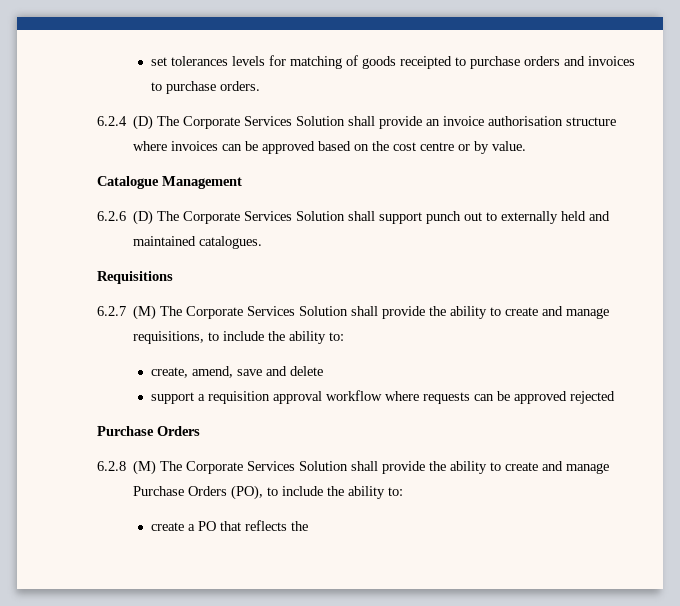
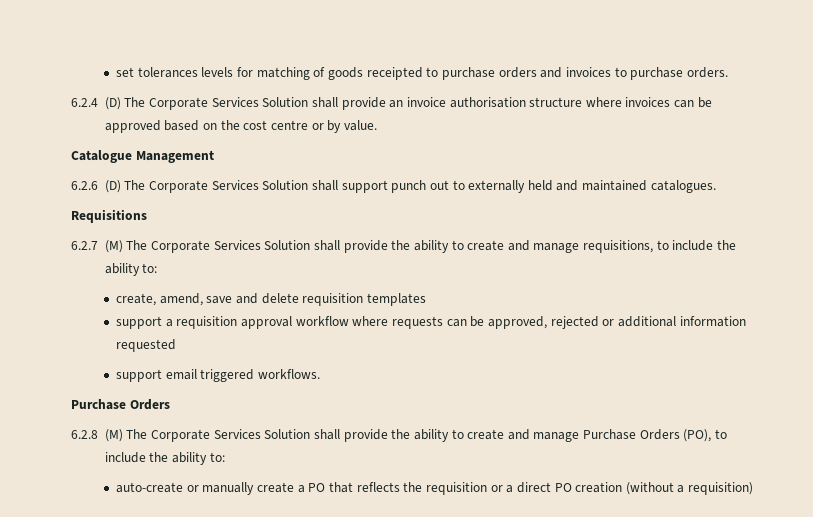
- create, amend, save and delete
+ create, amend, save and delete requisition templates
- support a requisition approval workflow where requests can be approved rejected
+ support a requisition approval workflow where requests can be approved, rejected or additional information requested
+ support email triggered workflows.
- create a PO that reflects the
+ auto-create or manually create a PO that reflects the requisition or a direct PO creation (without a requisition)

